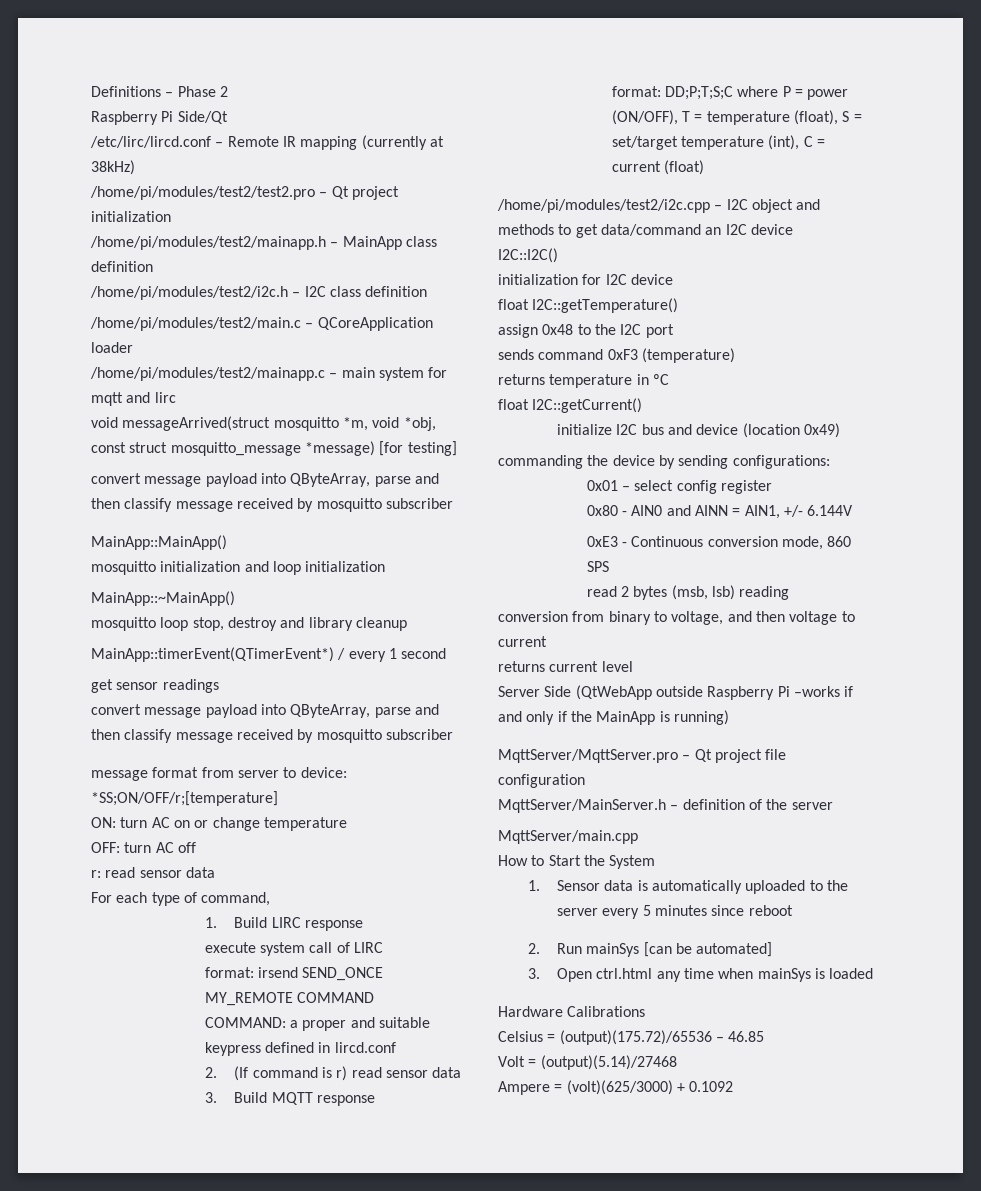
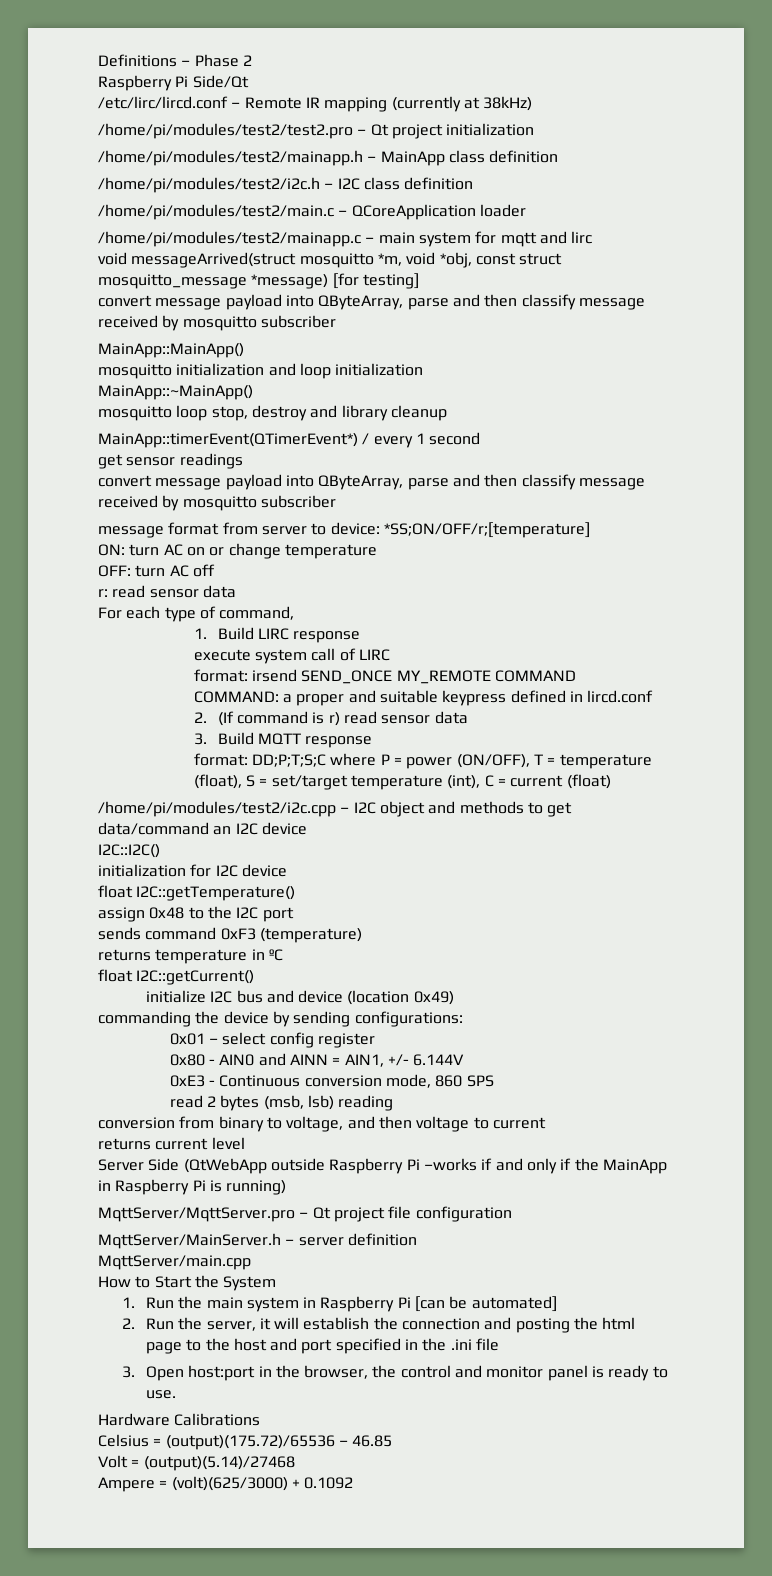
- Server Side (QtWebApp outside Raspberry Pi –works if and only if the MainApp is running)
+ Server Side (QtWebApp outside Raspberry Pi –works if and only if the MainApp in Raspberry Pi is running)
- MqttServer/MainServer.h – definition of the server
+ MqttServer/MainServer.h – server definition
- 1. Sensor data is automatically uploaded to the server every 5 minutes since reboot
- 2. Run mainSys [can be automated]
- 3. Open ctrl.html any time when mainSys is loaded
+ 1. Run the main system in Raspberry Pi [can be automated]
+ 2. Run the server, it will establish the connection and posting the html page to the host and port specified in the .ini file
+ 3. Open host:port in the browser, the control and monitor panel is ready to use.

